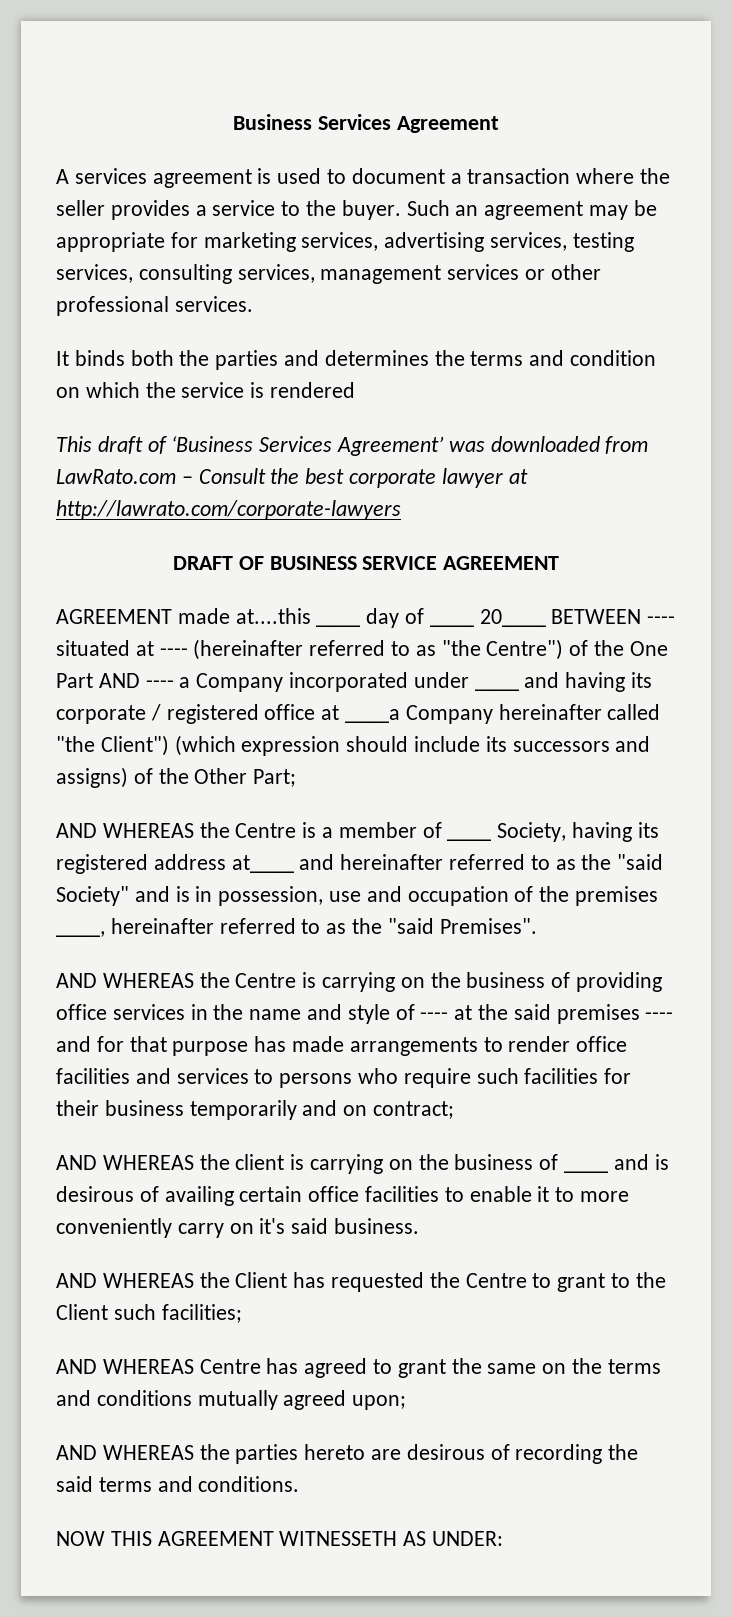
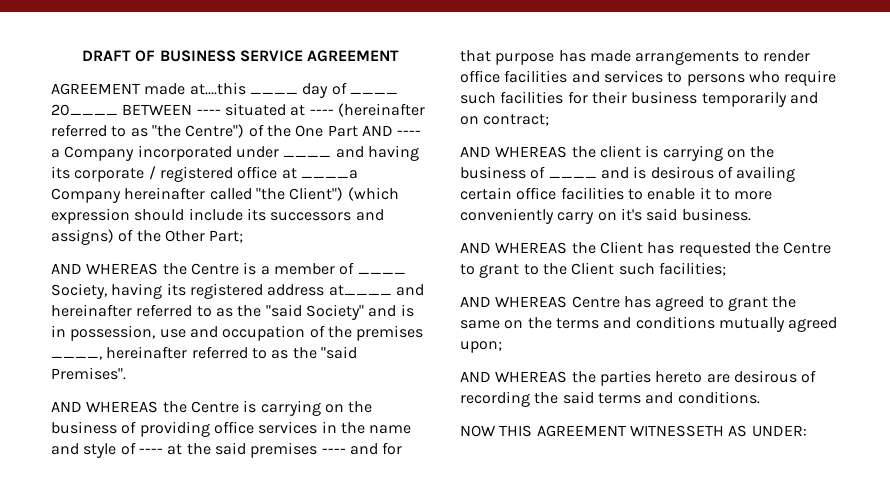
- Business Services Agreement
- A services agreement is used to document a transaction where the seller provides a service to the buyer. Such an agreement may be appropriate for marketing services, advertising services, testing services, consulting services, management services or other professional services.
- It binds both the parties and determines the terms and condition on which the service is rendered
- This draft of ‘Business Services Agreement’ was downloaded from LawRato.com – Consult the best corporate lawyer at http://lawrato.com/corporate-lawyers

